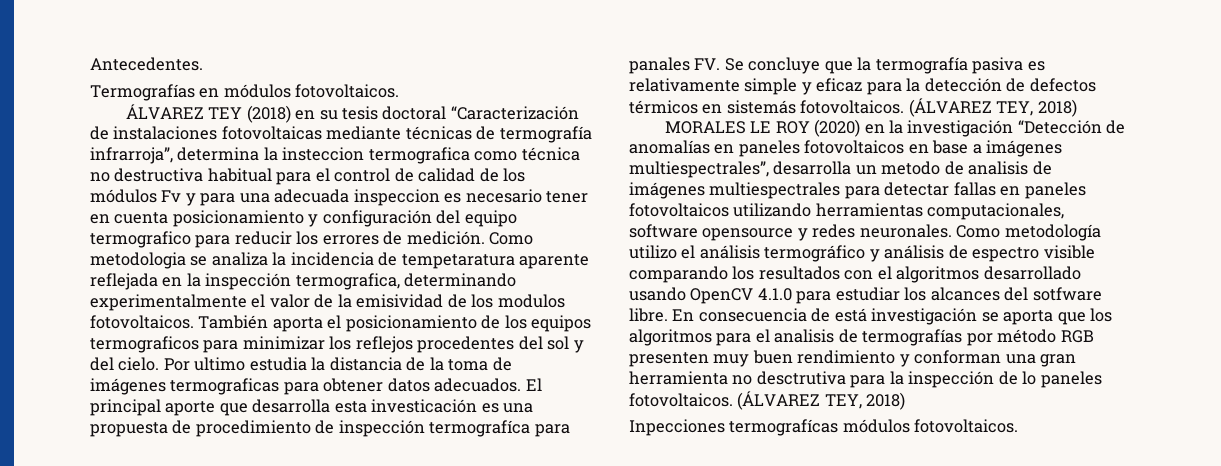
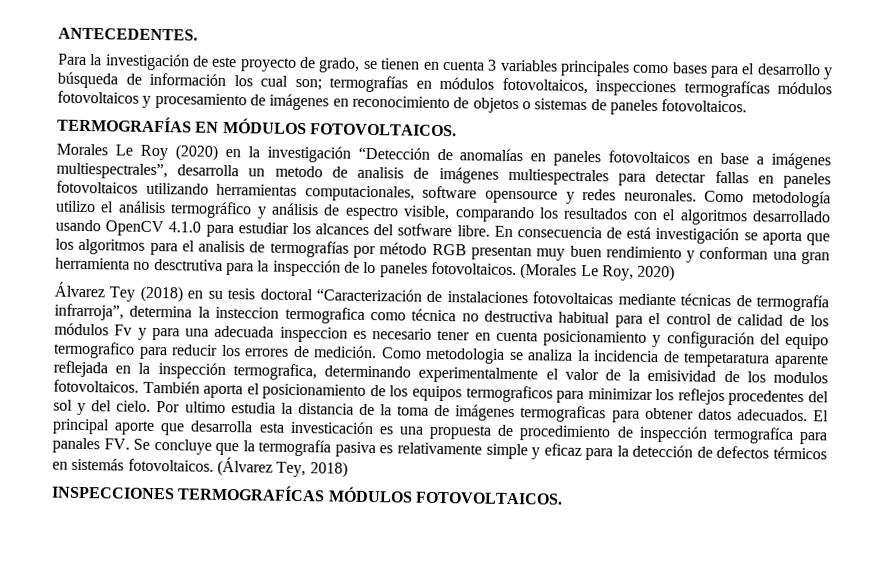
- Antecedentes.
- Termografías en módulos fotovoltaicos.
- ÁLVAREZ TEY (2018) en su tesis doctoral “Caracterización de instalaciones fotovoltaicas mediante técnicas de termografía infrarroja”, determina la insteccion termografica como técnica no destructiva habitual para el control de calidad de los módulos Fv y para una adecuada inspeccion es necesario tener en cuenta posicionamiento y configuración del equipo termografico para reducir los errores de medición.
+ ANTECEDENTES.
+ Para la investigación de este proyecto de grado, se tienen en cuenta 3 variables principales como bases para el desarrollo y búsqueda de información los cual son; termografías en módulos fotovoltaicos, inspecciones termografícas módulos fotovoltaicos y procesamiento de imágenes en reconocimiento de objetos o sistemas de paneles fotovoltaicos.
+ TERMOGRAFÍAS EN MÓDULOS FOTOVOLTAICOS.
+ Morales Le Roy (2020) en la investigación “Detección de anomalías en paneles fotovoltaicos en base a imágenes multiespectrales”, desarrolla un metodo de analisis de imágenes multiespectrales para detectar fallas en paneles fotovoltaicos utilizando herramientas computacionales, software opensource y redes neuronales. Como metodología utilizo el análisis termográfico y análisis de espectro visible, comparando los resultados con el algoritmos desarrollado usando OpenCV 4.1.0 para estudiar los alcances del sotfware libre. En consecuencia de está investigación se aporta que los algoritmos para el analisis de termografías por método RGB presentan muy buen rendimiento y conforman una gran herramienta no desctrutiva para la inspección de lo paneles fotovoltaicos. (Morales Le Roy, 2020)
+ Álvarez Tey (2018) en su tesis doctoral “Caracterización de instalaciones fotovoltaicas mediante técnicas de termografía infrarroja”, determina la insteccion termografica como técnica no destructiva habitual para el control de calidad de los módulos Fv y para una adecuada inspeccion es necesario tener en cuenta posicionamiento y configuración del equipo termografico para reducir los errores de medición.
- El principal aporte que desarrolla esta investicación es una propuesta de procedimiento de inspección termografíca para panales FV. Se concluye que la termografía pasiva es relativamente simple y eficaz para la detección de defectos térmicos en sistemás fotovoltaicos. (ÁLVAREZ TEY, 2018)
- MORALES LE ROY (2020) en la investigación “Detección de anomalías en paneles fotovoltaicos en base a imágenes multiespectrales”, desarrolla un metodo de analisis de imágenes multiespectrales para detectar fallas en paneles fotovoltaicos utilizando herramientas computacionales, software opensource y redes neuronales. Como metodología utilizo el análisis termográfico y análisis de espectro visible comparando los resultados con el algoritmos desarrollado usando OpenCV 4.1.0 para estudiar los alcances del sotfware libre. En consecuencia de está investigación se aporta que los algoritmos para el analisis de termografías por método RGB presenten muy buen rendimiento y conforman una gran herramienta no desctrutiva para la inspección de lo paneles fotovoltaicos. (ÁLVAREZ TEY, 2018)
- Inpecciones termografícas módulos fotovoltaicos.
+ El principal aporte que desarrolla esta investicación es una propuesta de procedimiento de inspección termografíca para panales FV. Se concluye que la termografía pasiva es relativamente simple y eficaz para la detección de defectos térmicos en sistemás fotovoltaicos. (Álvarez Tey, 2018)
+ INSPECCIONES TERMOGRAFÍCAS MÓDULOS FOTOVOLTAICOS.

